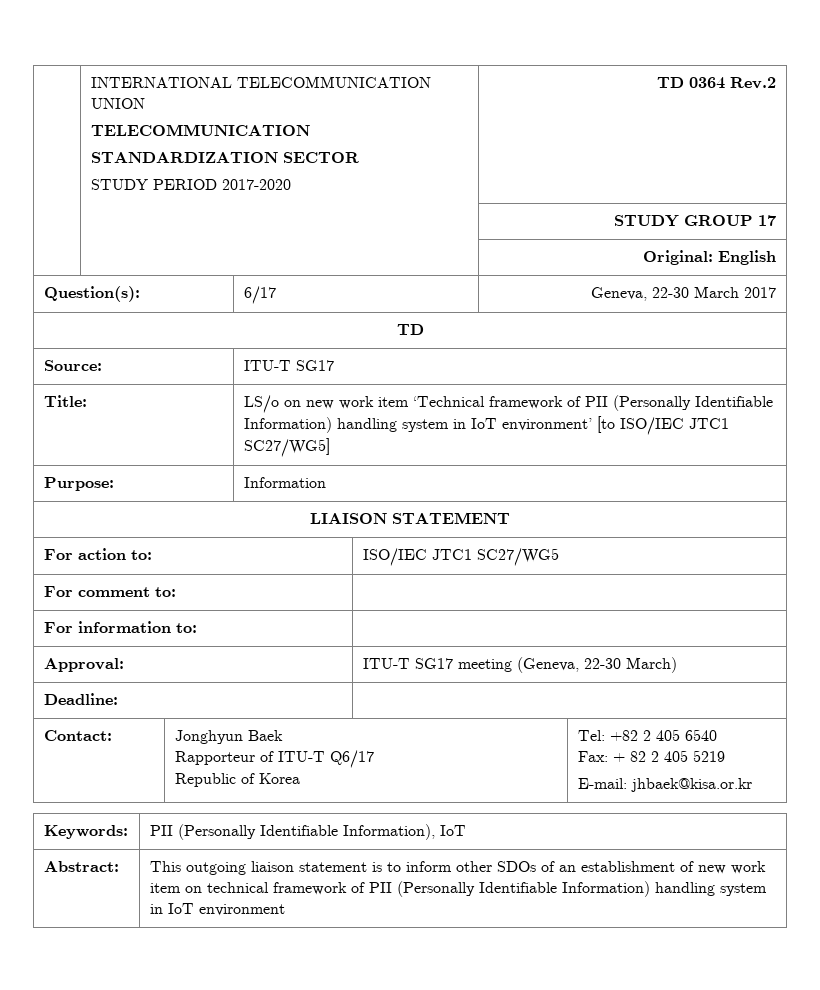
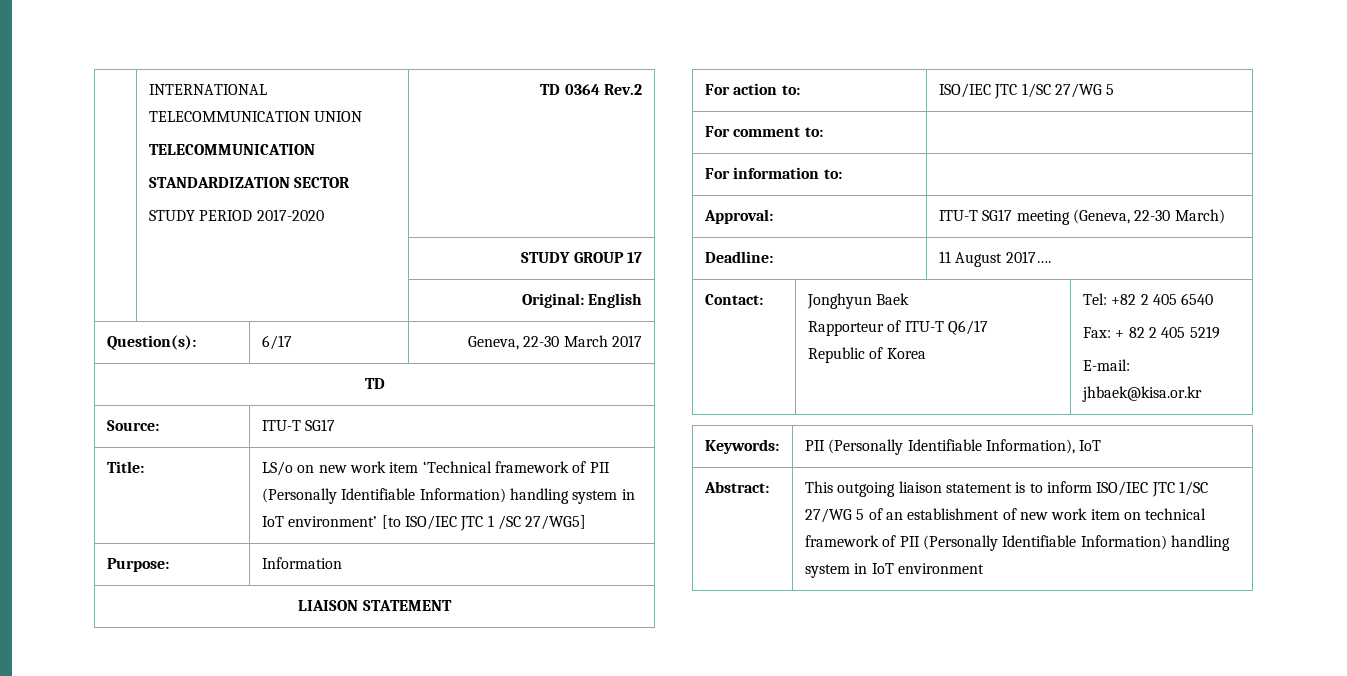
- Title: | LS/o on new work item ‘Technical framework of PII (Personally Identifiable Information) handling system in IoT environment’ [to ISO/IEC JTC1 SC27/WG5]
+ Title: | LS/o on new work item ‘Technical framework of PII (Personally Identifiable Information) handling system in IoT environment’ [to ISO/IEC JTC 1 /SC 27/WG5]
- For action to: | ISO/IEC JTC1 SC27/WG5
+ For action to: | ISO/IEC JTC 1/SC 27/WG 5
- Deadline: |
+ Deadline: | 11 August 2017….
- Abstract: | This outgoing liaison statement is to inform other SDOs of an establishment of new work item on technical framework of PII (Personally Identifiable Information) handling system in IoT environment
+ Abstract: | This outgoing liaison statement is to inform ISO/IEC JTC 1/SC 27/WG 5 of an establishment of new work item on technical framework of PII (Personally Identifiable Information) handling system in IoT environment

